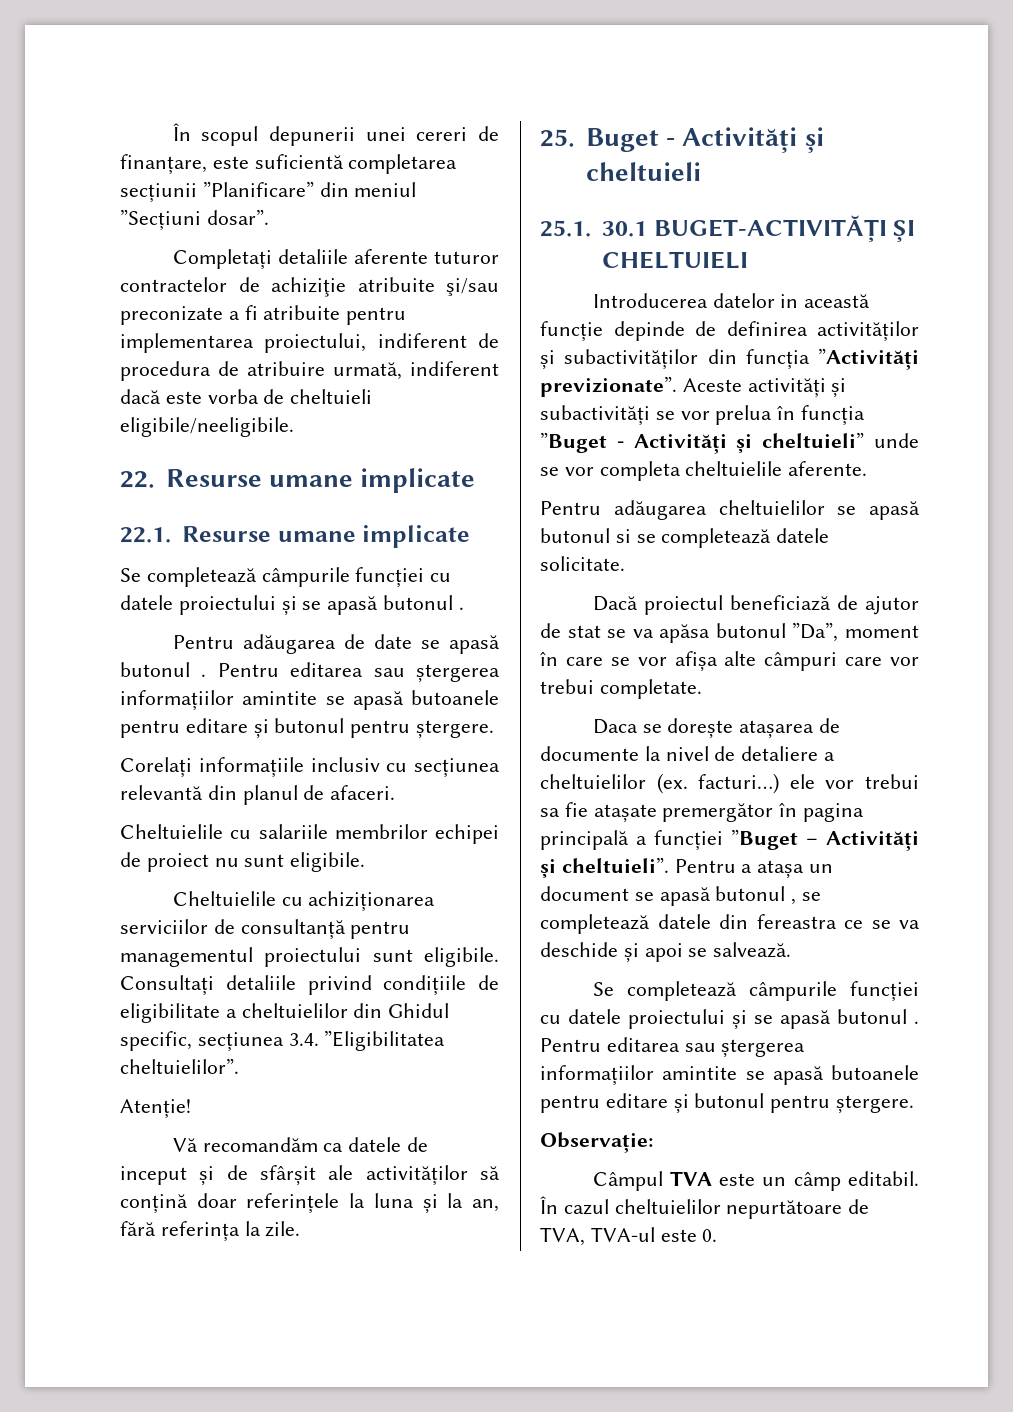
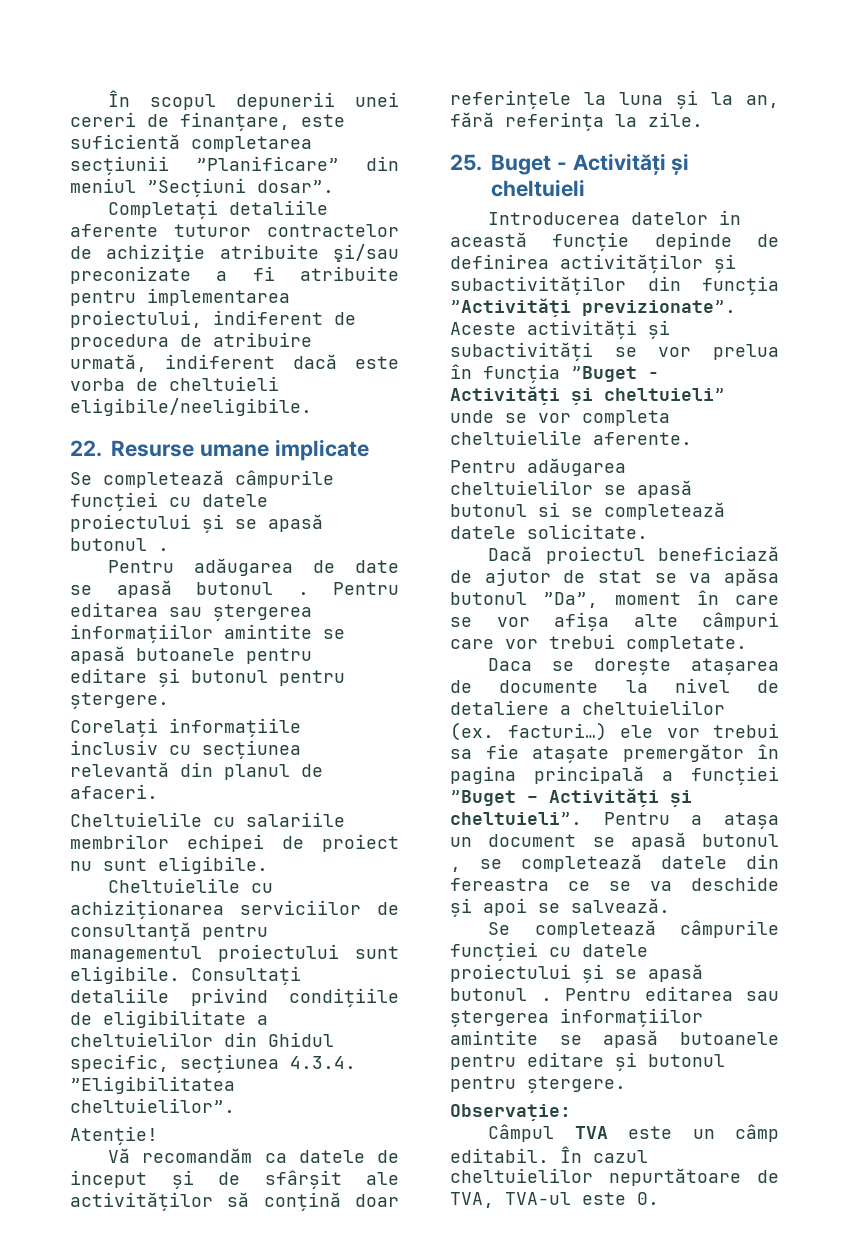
- 22.1. Resurse umane implicate
- Consultați detaliile privind condițiile de eligibilitate a cheltuielilor din Ghidul specific, secțiunea 3.4. ”Eligibilitatea cheltuielilor”.
+ Consultați detaliile privind condițiile de eligibilitate a cheltuielilor din Ghidul specific, secțiunea 4.3.4. ”Eligibilitatea cheltuielilor”.
- 25.1. 30.1 BUGET-ACTIVITĂȚI ȘI CHELTUIELI

